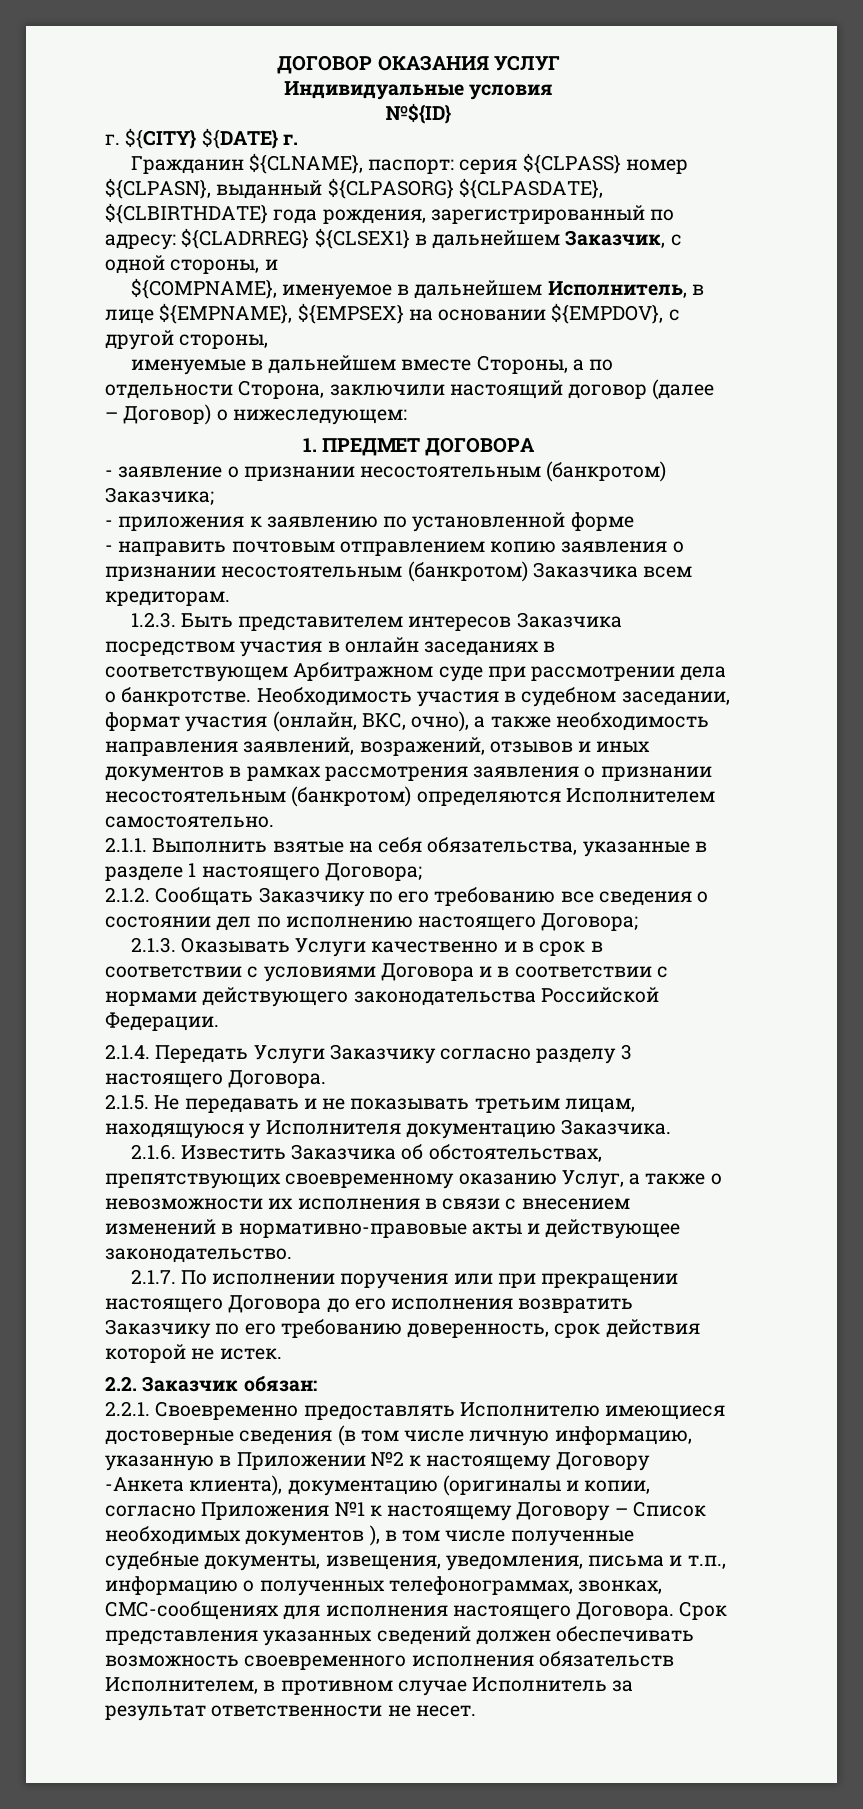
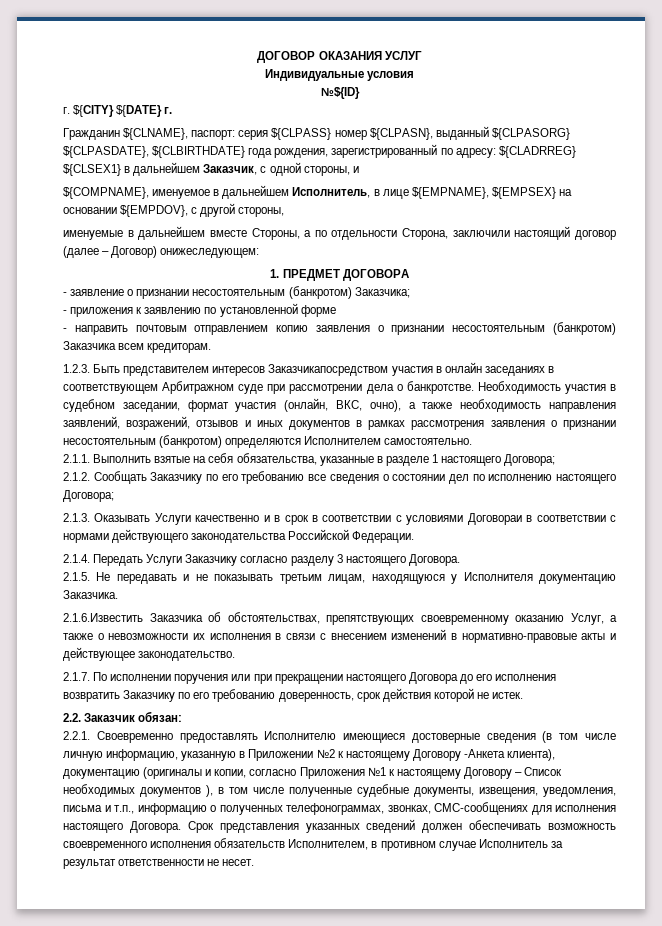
- именуемые в дальнейшем вместе Стороны, а по отдельности Сторона, заключили настоящий договор (далее – Договор) о нижеследующем:
+ именуемые в дальнейшем вместе Стороны, а по отдельности Сторона, заключили настоящий договор (далее – Договор) онижеследующем:
- 1.2.3. Быть представителем интересов Заказчика посредством участия в онлайн заседаниях в соответствующем Арбитражном суде при рассмотрении дела о банкротстве.
+ 1.2.3. Быть представителем интересов Заказчикапосредством участия в онлайн заседаниях в соответствующем Арбитражном суде при рассмотрении дела о банкротстве.
- 2.1.3. Оказывать Услуги качественно и в срок в соответствии с условиями Договора и в соответствии с нормами действующего законодательства Российской Федерации.
+ 2.1.3. Оказывать Услуги качественно и в срок в соответствии с условиями Договораи в соответствии с нормами действующего законодательства Российской Федерации.
- 2.1.6. Известить Заказчика об обстоятельствах, препятствующих своевременному оказанию Услуг, а также о невозможности их исполнения в связи с внесением изменений в нормативно-правовые акты и действующее законодательство.
+ 2.1.6.Известить Заказчика об обстоятельствах, препятствующих своевременному оказанию Услуг, а также о невозможности их исполнения в связи с внесением изменений в нормативно-правовые акты и действующее законодательство.

